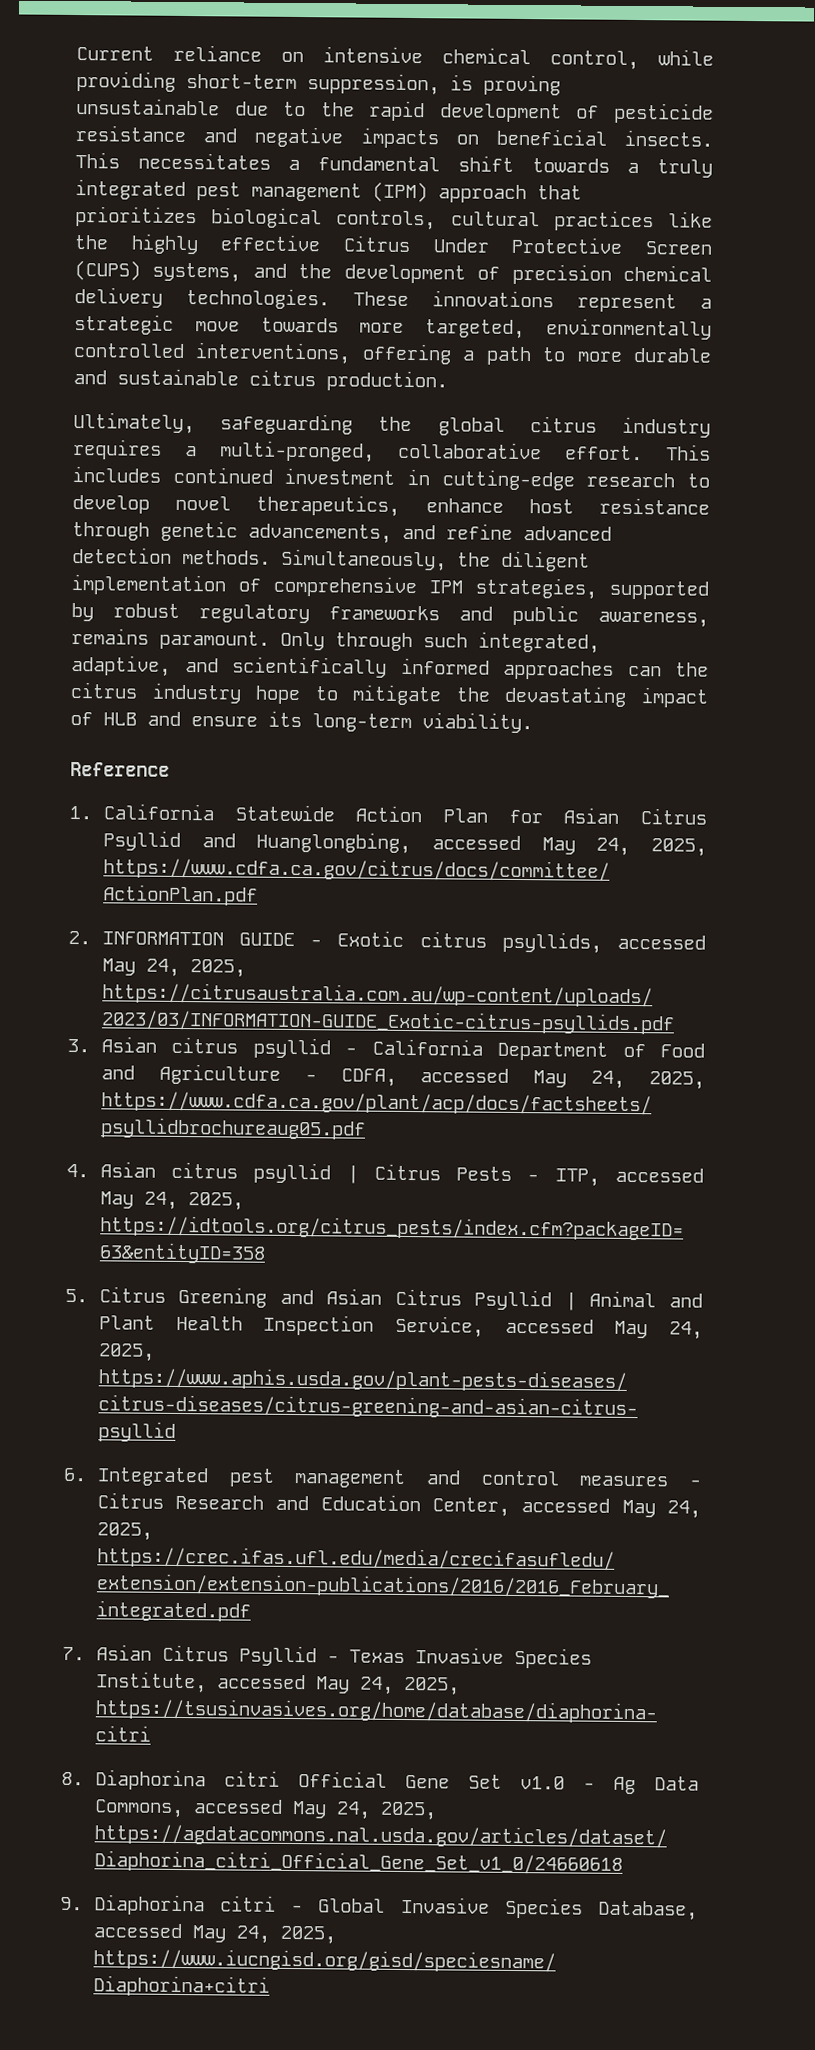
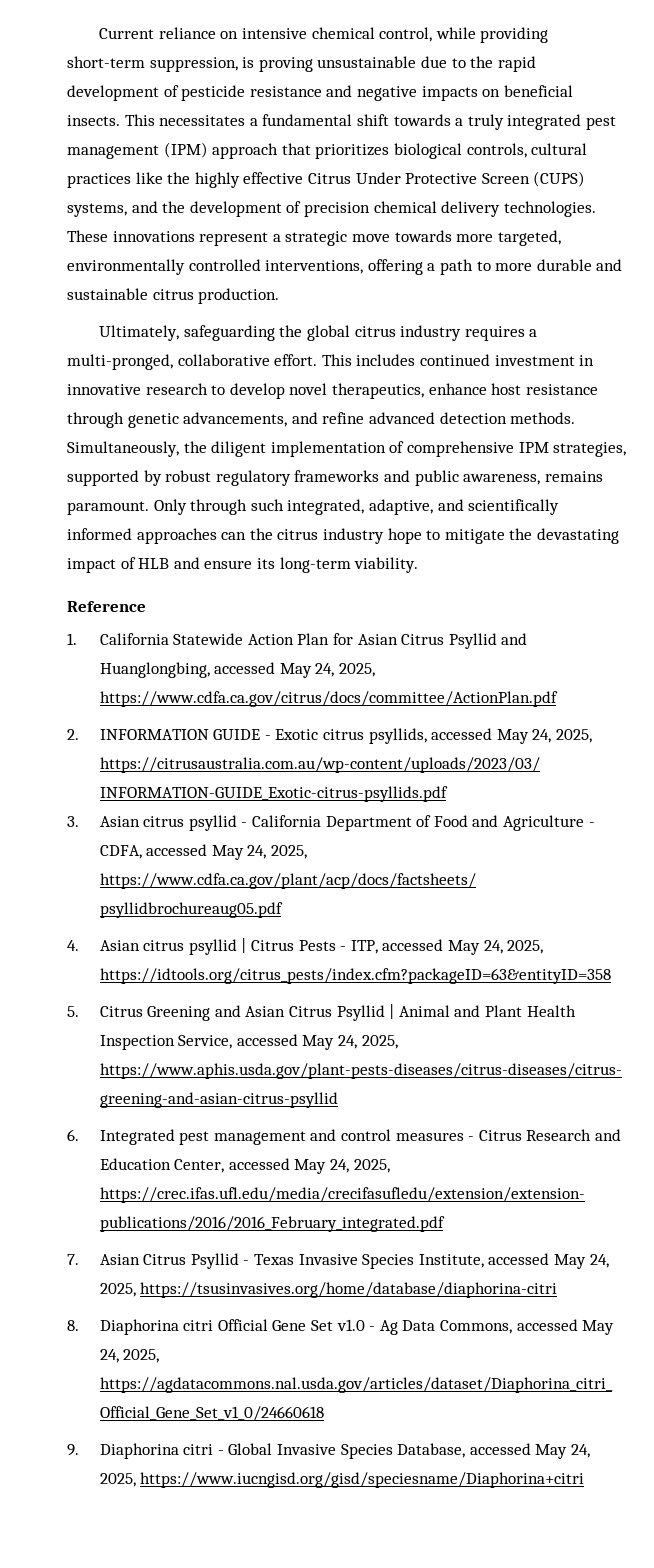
- This includes continued investment in cutting-edge research to develop novel therapeutics, enhance host resistance through genetic advancements, and refine advanced detection methods.
+ This includes continued investment in innovative research to develop novel therapeutics, enhance host resistance through genetic advancements, and refine advanced detection methods.

